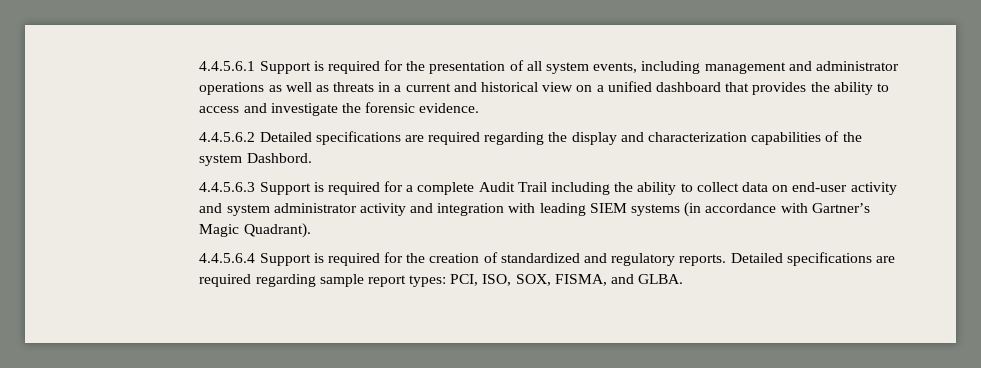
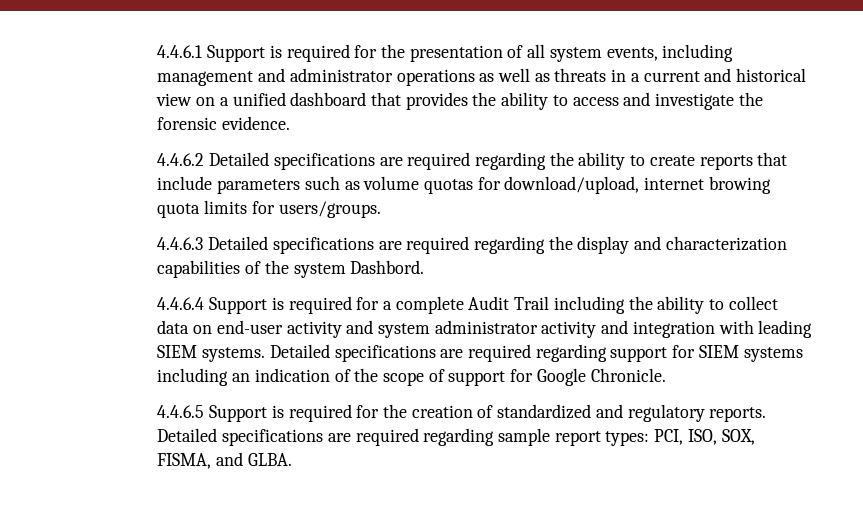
- 4.4.5.6.1 Support is required for the presentation of all system events, including management and administrator operations as well as threats in a current and historical view on a unified dashboard that provides the ability to access and investigate the forensic evidence.
+ 4.4.6.1 Support is required for the presentation of all system events, including management and administrator operations as well as threats in a current and historical view on a unified dashboard that provides the ability to access and investigate the forensic evidence.
- 4.4.5.6.2 Detailed specifications are required regarding the display and characterization capabilities of the system Dashbord.
+ 4.4.6.2 Detailed specifications are required regarding the ability to create reports that include parameters such as volume quotas for download/upload, internet browing quota limits for users/groups.
+ 4.4.6.3 Detailed specifications are required regarding the display and characterization capabilities of the system Dashbord.
- 4.4.5.6.3 Support is required for a complete Audit Trail including the ability to collect data on end-user activity and system administrator activity and integration with leading SIEM systems (in accordance with Gartner’s Magic Quadrant).
- 4.4.5.6.4 Support is required for the creation of standardized and regulatory reports.
+ 4.4.6.4 Support is required for a complete Audit Trail including the ability to collect data on end-user activity and system administrator activity and integration with leading SIEM systems. Detailed specifications are required regarding support for SIEM systems including an indication of the scope of support for Google Chronicle.
+ 4.4.6.5 Support is required for the creation of standardized and regulatory reports.

